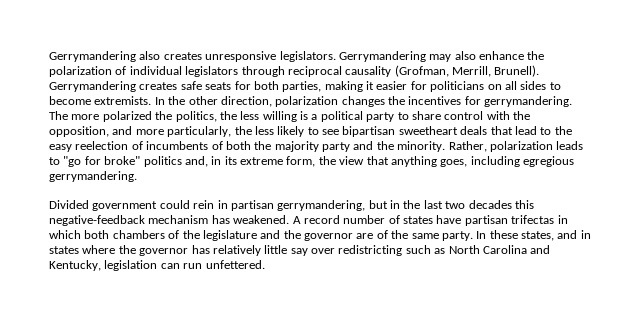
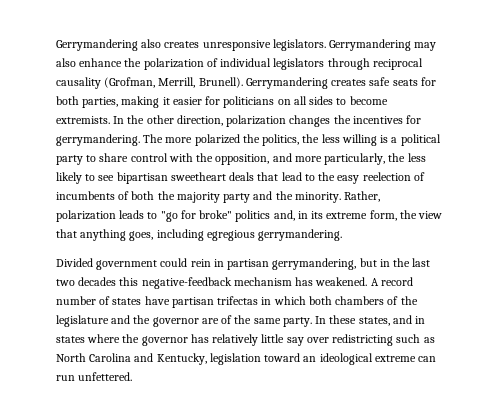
- In these states, and in states where the governor has relatively little say over redistricting such as North Carolina and Kentucky, legislation can run unfettered.
+ In these states, and in states where the governor has relatively little say over redistricting such as North Carolina and Kentucky, legislation toward an ideological extreme can run unfettered.

